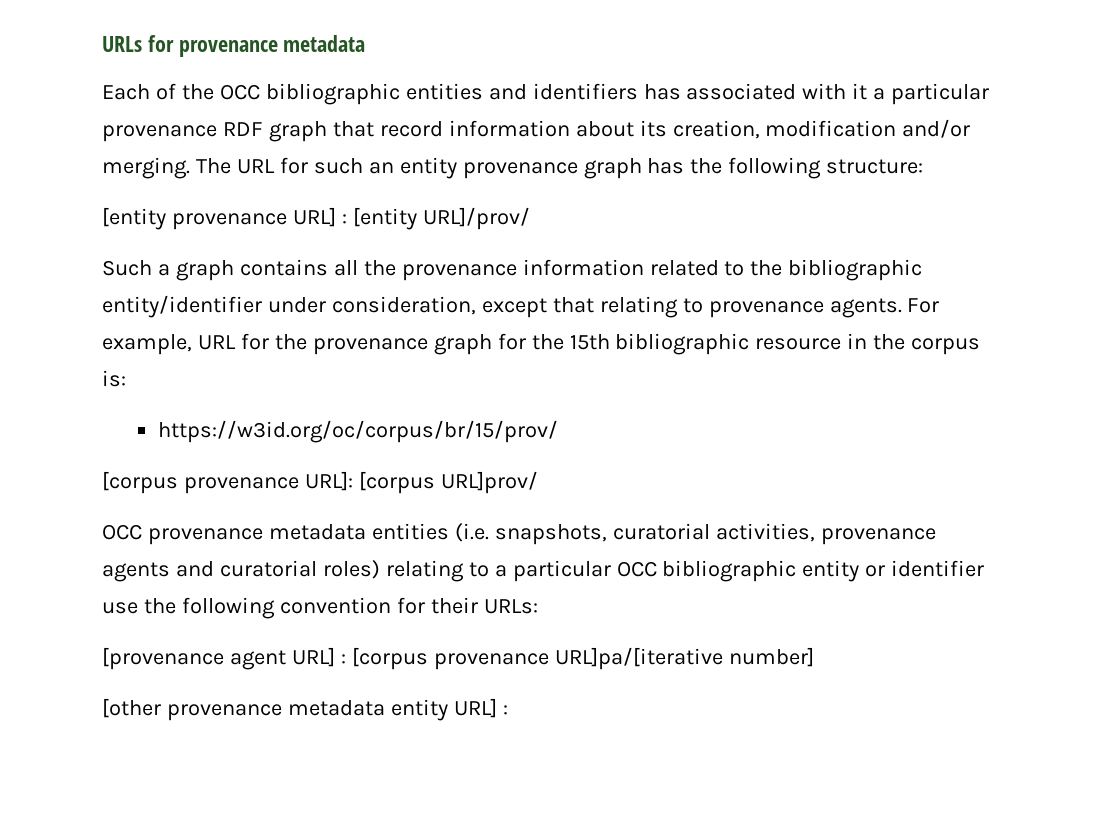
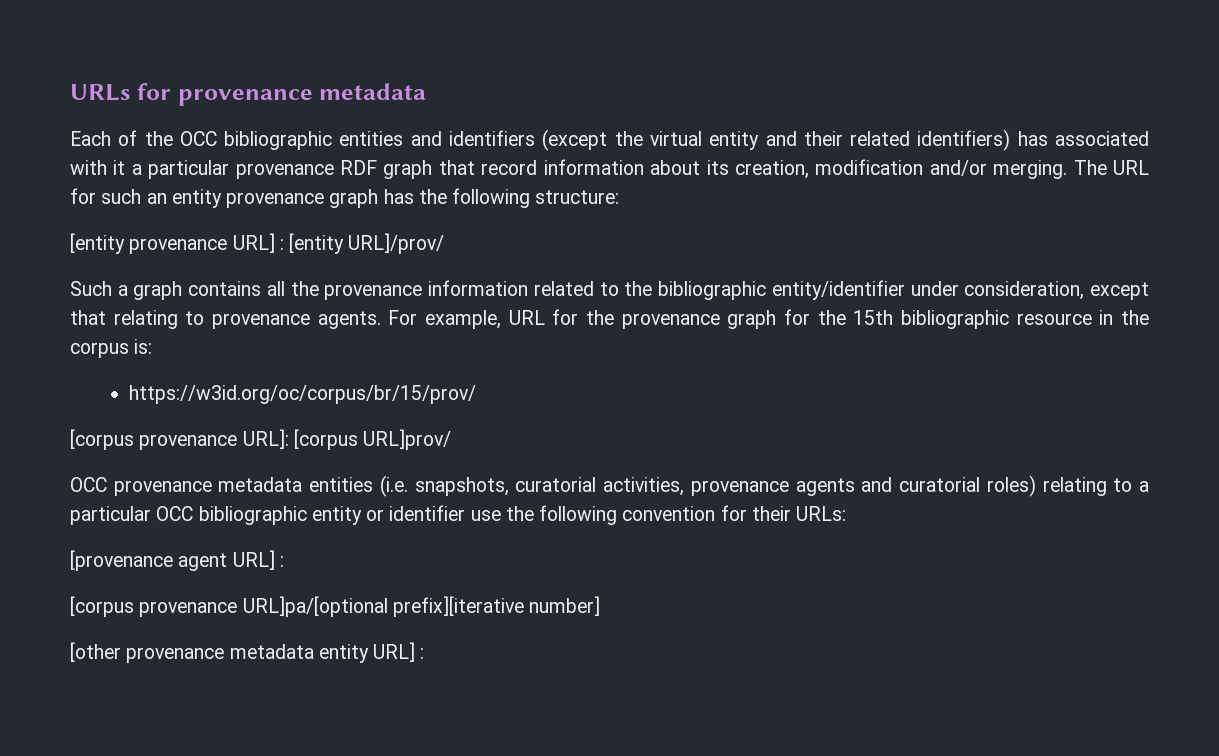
- Each of the OCC bibliographic entities and identifiers has associated with it a particular provenance RDF graph that record information about its creation, modification and/or merging.
+ Each of the OCC bibliographic entities and identifiers (except the virtual entity and their related identifiers) has associated with it a particular provenance RDF graph that record information about its creation, modification and/or merging.
- [provenance agent URL] : [corpus provenance URL]pa/[iterative number]
+ [provenance agent URL] :
+ [corpus provenance URL]pa/[optional prefix][iterative number]

